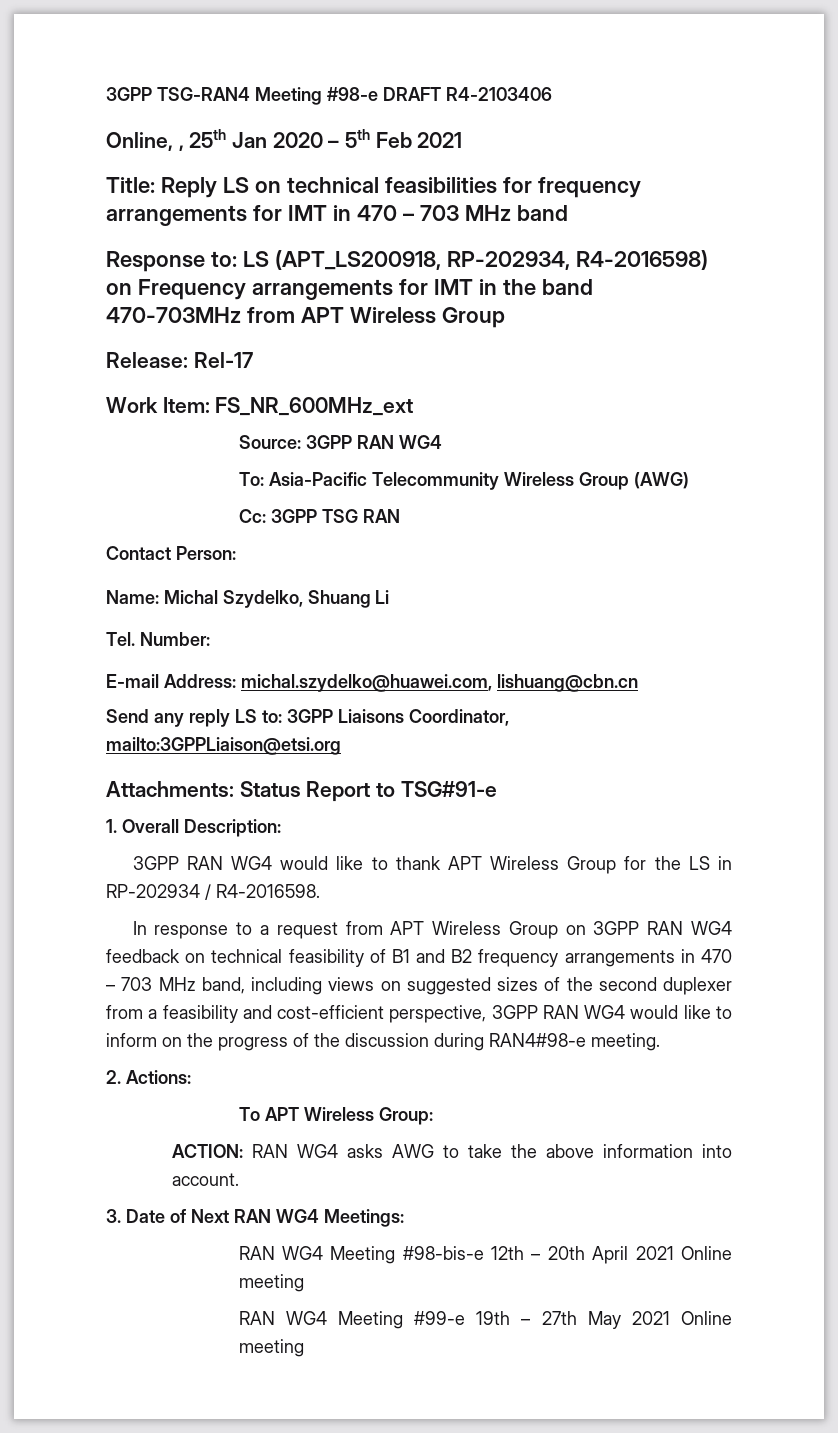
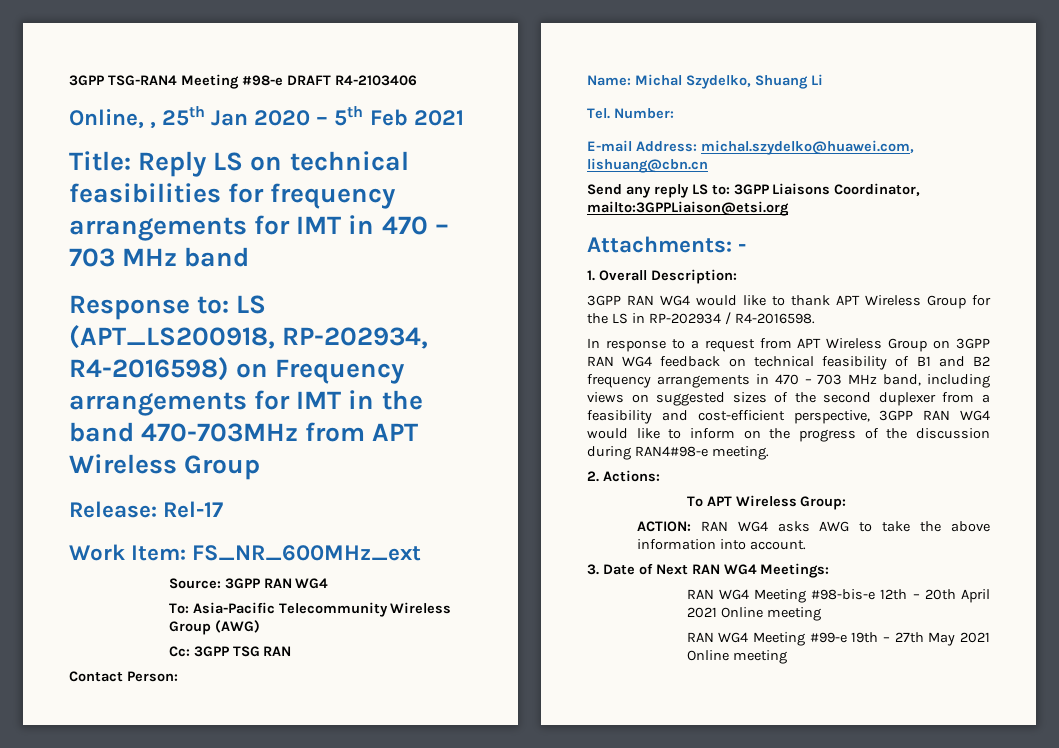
- Attachments: Status Report to TSG#91-e
+ Attachments: -

